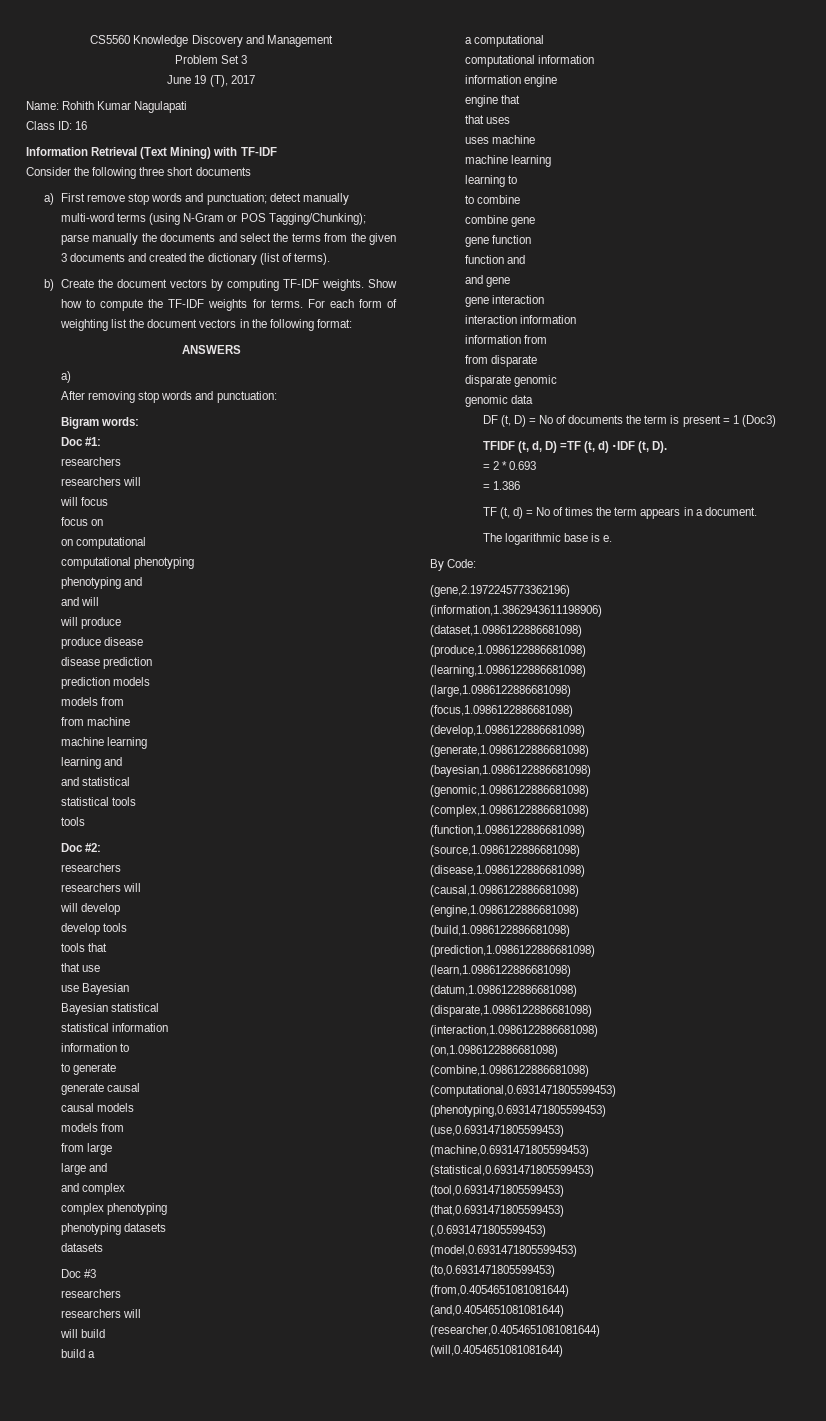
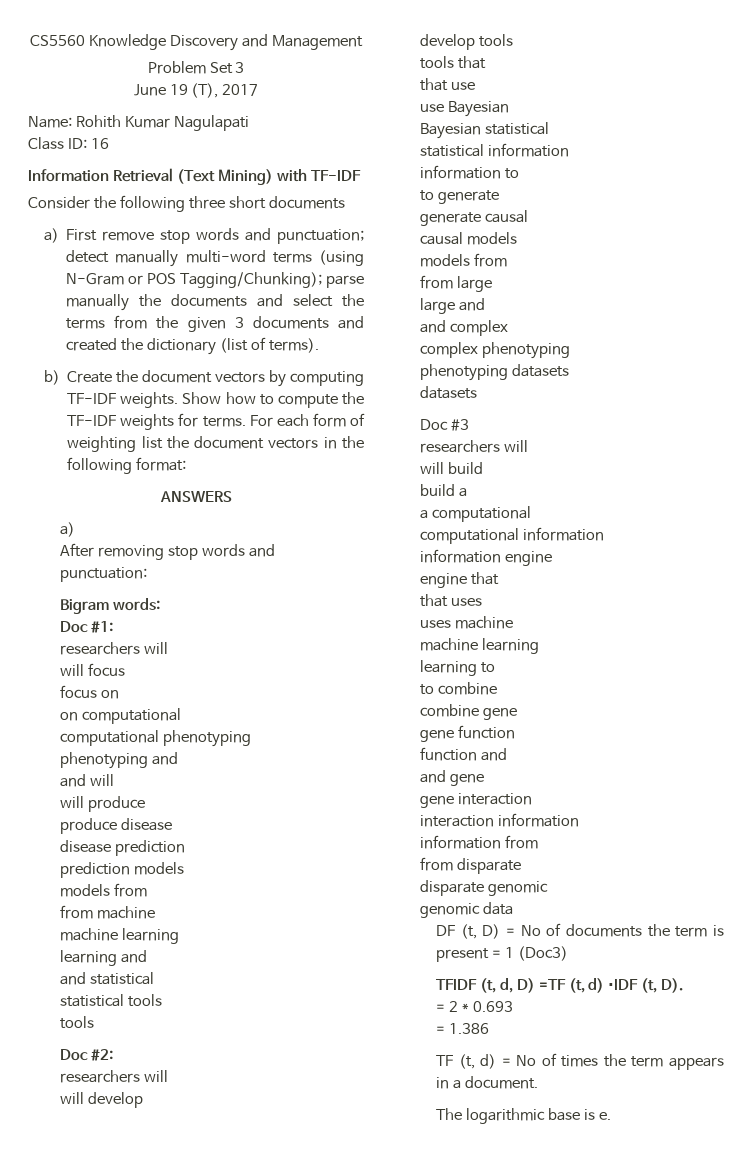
  Doc #1:
- researchers
  Doc #2:
- researchers
  Doc #3
- researchers
- By Code:
- (gene,2.1972245773362196)
- (information,1.3862943611198906)
- (dataset,1.0986122886681098)
- (produce,1.0986122886681098)
- (learning,1.0986122886681098)
- (large,1.0986122886681098)
- (focus,1.0986122886681098)
- (develop,1.0986122886681098)
- (generate,1.0986122886681098)
- (bayesian,1.0986122886681098)
- (genomic,1.0986122886681098)
- (complex,1.0986122886681098)
- (function,1.0986122886681098)
- (source,1.0986122886681098)
- (disease,1.0986122886681098)
- (causal,1.0986122886681098)
- (engine,1.0986122886681098)
- (build,1.0986122886681098)
- (prediction,1.0986122886681098)
- (learn,1.0986122886681098)
- (datum,1.0986122886681098)
- (disparate,1.0986122886681098)
- (interaction,1.0986122886681098)
- (on,1.0986122886681098)
- (combine,1.0986122886681098)
- (computational,0.6931471805599453)
- (phenotyping,0.6931471805599453)
- (use,0.6931471805599453)
- (machine,0.6931471805599453)
- (statistical,0.6931471805599453)
- (tool,0.6931471805599453)
- (that,0.6931471805599453)
- (,0.6931471805599453)
- (model,0.6931471805599453)
- (to,0.6931471805599453)
- (from,0.4054651081081644)
- (and,0.4054651081081644)
- (researcher,0.4054651081081644)
- (will,0.4054651081081644)

